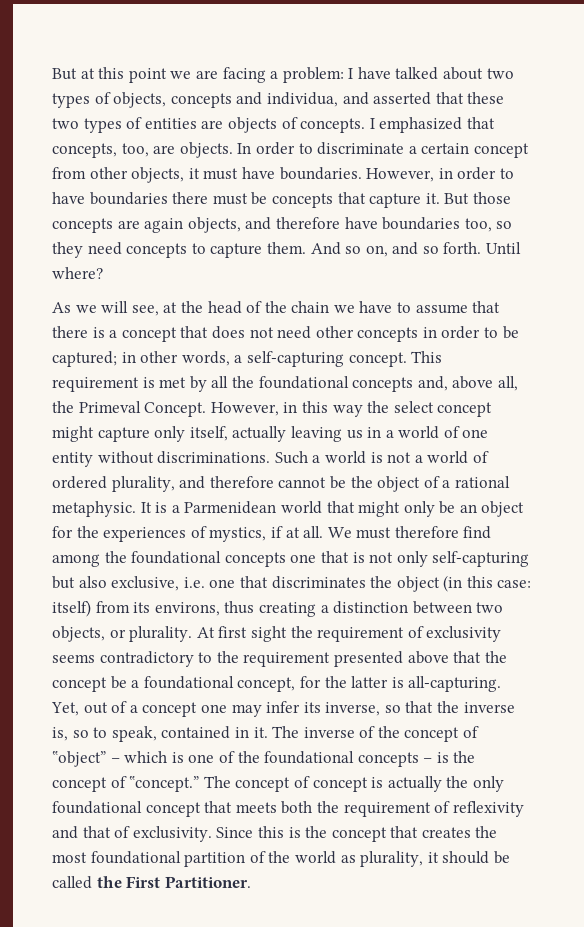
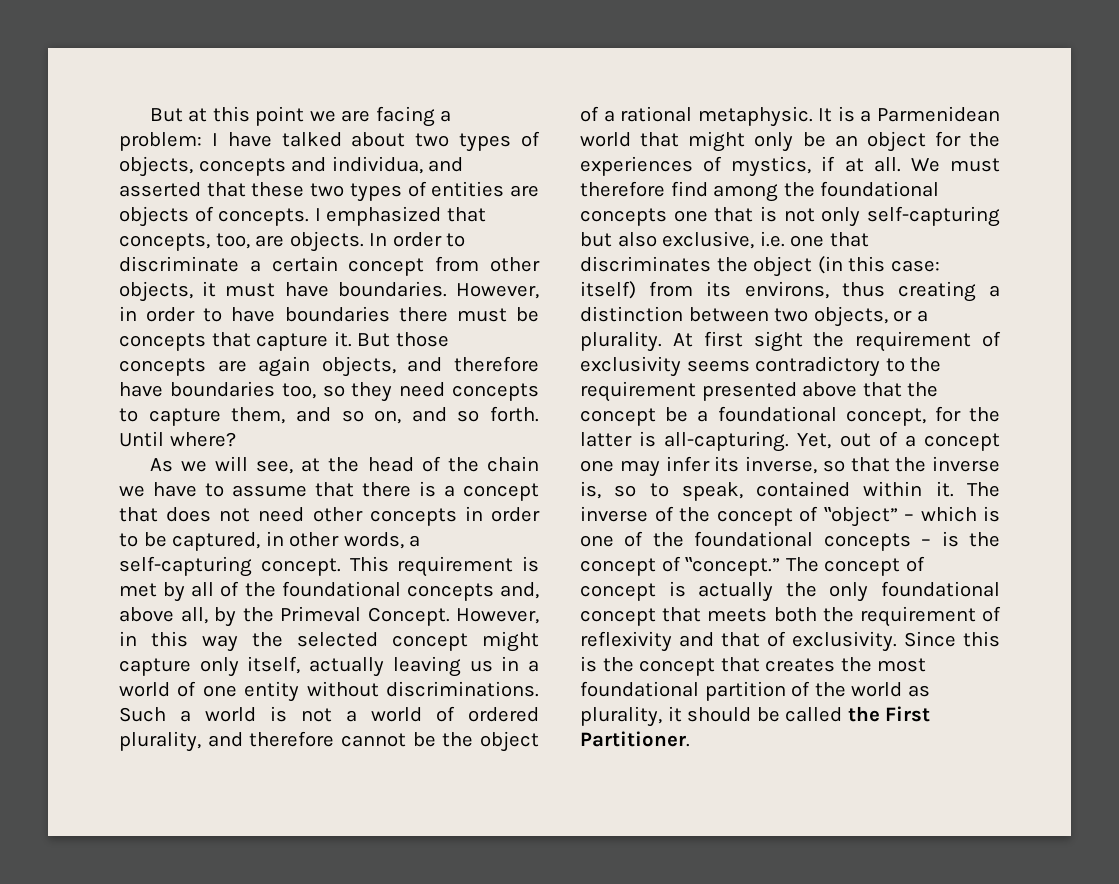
- But those concepts are again objects, and therefore have boundaries too, so they need concepts to capture them. And so on, and so forth.
+ But those concepts are again objects, and therefore have boundaries too, so they need concepts to capture them, and so on, and so forth.
- As we will see, at the head of the chain we have to assume that there is a concept that does not need other concepts in order to be captured; in other words, a self-capturing concept.
+ As we will see, at the head of the chain we have to assume that there is a concept that does not need other concepts in order to be captured, in other words, a self-capturing concept.
- This requirement is met by all the foundational concepts and, above all, the Primeval Concept.
+ This requirement is met by all of the foundational concepts and, above all, by the Primeval Concept.
- However, in this way the select concept might capture only itself, actually leaving us in a world of one entity without discriminations.
+ However, in this way the selected concept might capture only itself, actually leaving us in a world of one entity without discriminations.
- We must therefore find among the foundational concepts one that is not only self-capturing but also exclusive, i.e. one that discriminates the object (in this case: itself) from its environs, thus creating a distinction between two objects, or plurality.
+ We must therefore find among the foundational concepts one that is not only self-capturing but also exclusive, i.e. one that discriminates the object (in this case: itself) from its environs, thus creating a distinction between two objects, or a plurality.
- Yet, out of a concept one may infer its inverse, so that the inverse is, so to speak, contained in it.
+ Yet, out of a concept one may infer its inverse, so that the inverse is, so to speak, contained within it.

